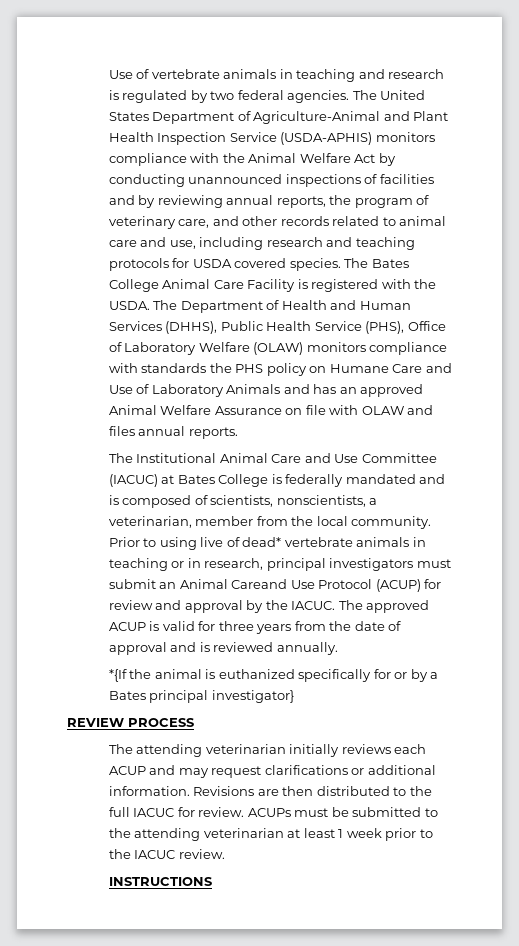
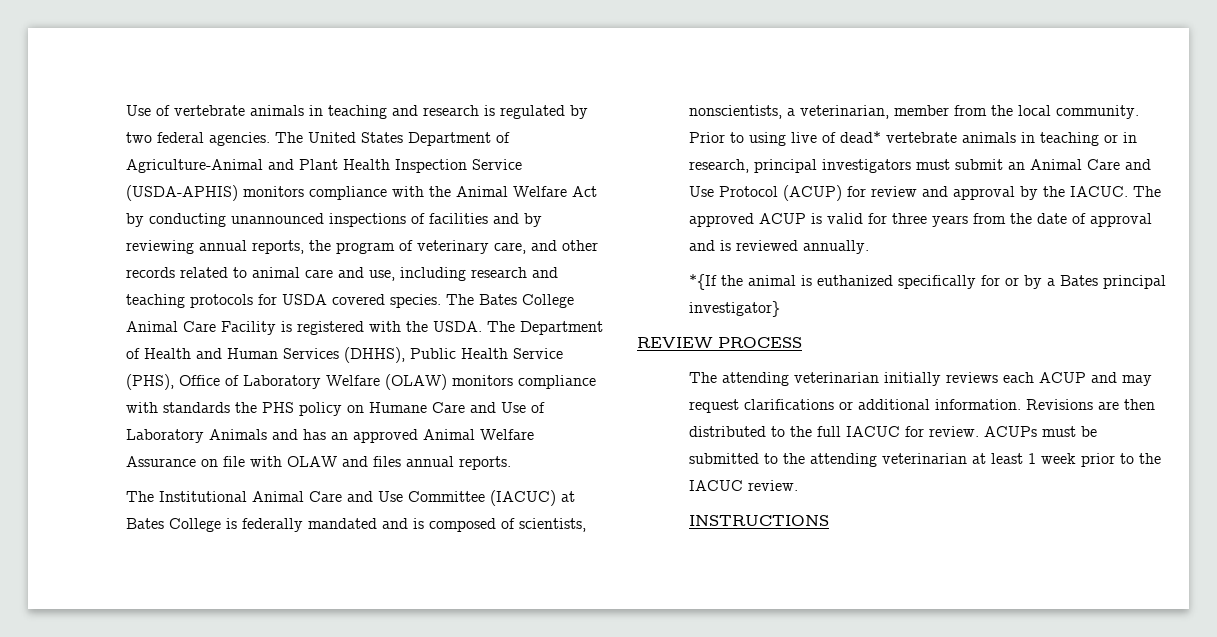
- Prior to using live of dead* vertebrate animals in teaching or in research, principal investigators must submit an Animal Careand Use Protocol (ACUP) for review and approval by the IACUC.
+ Prior to using live of dead* vertebrate animals in teaching or in research, principal investigators must submit an Animal Care and Use Protocol (ACUP) for review and approval by the IACUC.

